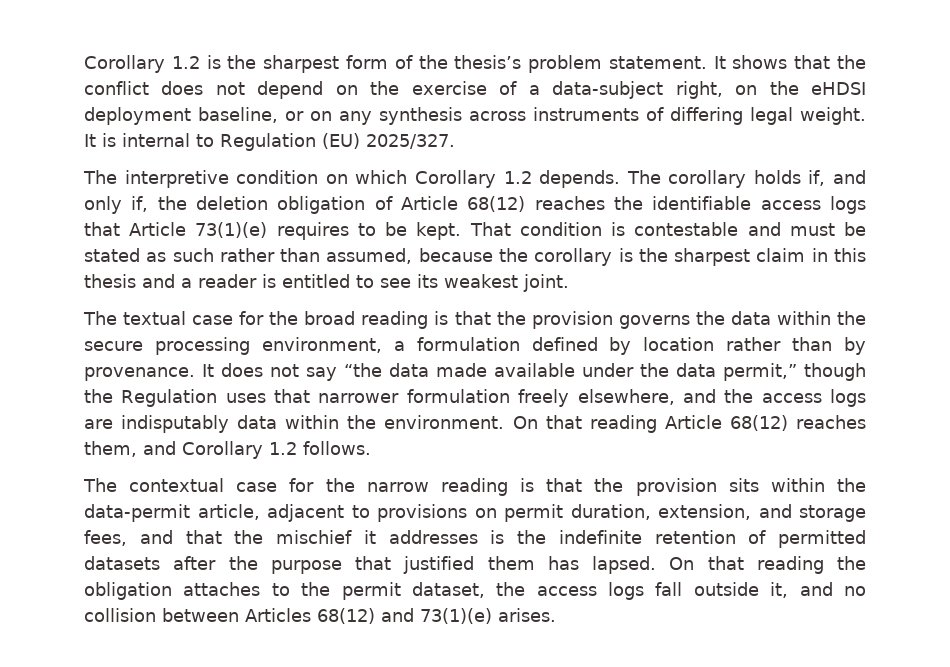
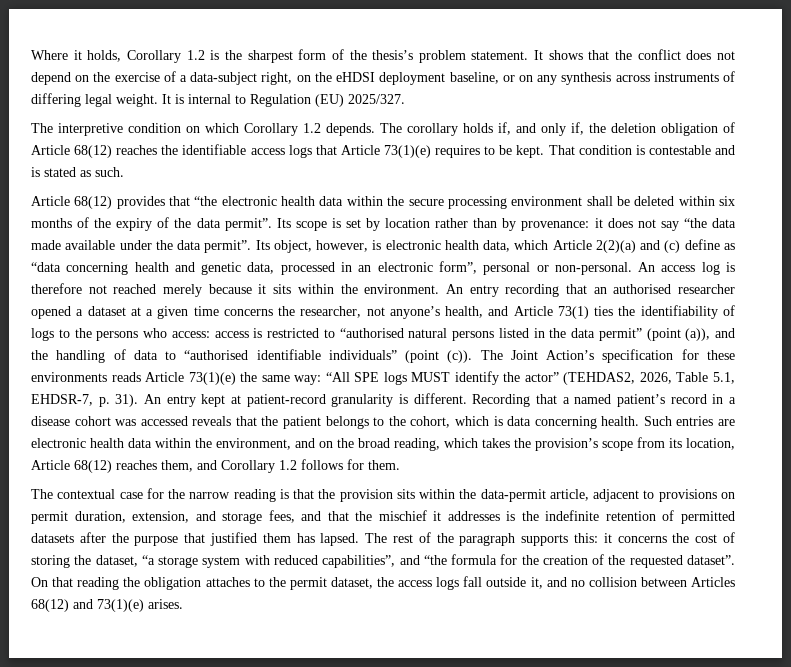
- Corollary 1.2 is the sharpest form of the thesis’s problem statement.
+ Where it holds, Corollary 1.2 is the sharpest form of the thesis’s problem statement.
- That condition is contestable and must be stated as such rather than assumed, because the corollary is the sharpest claim in this thesis and a reader is entitled to see its weakest joint.
- The textual case for the broad reading is that the provision governs the data within the secure processing environment, a formulation defined by location rather than by provenance. It does not say “the data made available under the data permit,” though the Regulation uses that narrower formulation freely elsewhere, and the access logs are indisputably data within the environment. On that reading Article 68(12) reaches them, and Corollary 1.2 follows.
+ That condition is contestable and is stated as such.
+ Article 68(12) provides that “the electronic health data within the secure processing environment shall be deleted within six months of the expiry of the data permit”. Its scope is set by location rather than by provenance: it does not say “the data made available under the data permit”. Its object, however, is electronic health data, which Article 2(2)(a) and (c) define as “data concerning health and genetic data, processed in an electronic form”, personal or non-personal. An access log is therefore not reached merely because it sits within the environment. An entry recording that an authorised researcher opened a dataset at a given time concerns the researcher, not anyone’s health, and Article 73(1) ties the identifiability of logs to the persons who access: access is restricted to “authorised natural persons listed in the data permit” (point (a)), and the handling of data to “authorised identifiable individuals” (point (c)). The Joint Action’s specification for these environments reads Article 73(1)(e) the same way: “All SPE logs MUST identify the actor” (TEHDAS2, 2026, Table 5.1, EHDSR-7, p. 31). An entry kept at patient-record granularity is different. Recording that a named patient’s record in a disease cohort was accessed reveals that the patient belongs to the cohort, which is data concerning health. Such entries are electronic health data within the environment, and on the broad reading, which takes the provision’s scope from its location, Article 68(12) reaches them, and Corollary 1.2 follows for them.
+ The rest of the paragraph supports this: it concerns the cost of storing the dataset, “a storage system with reduced capabilities”, and “the formula for the creation of the requested dataset”.

